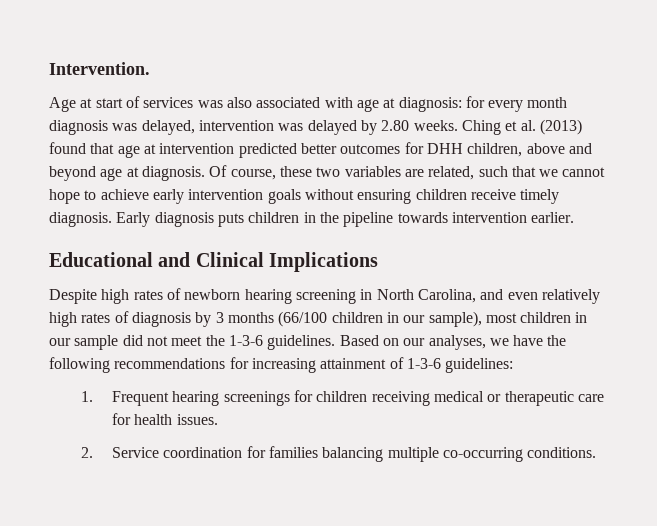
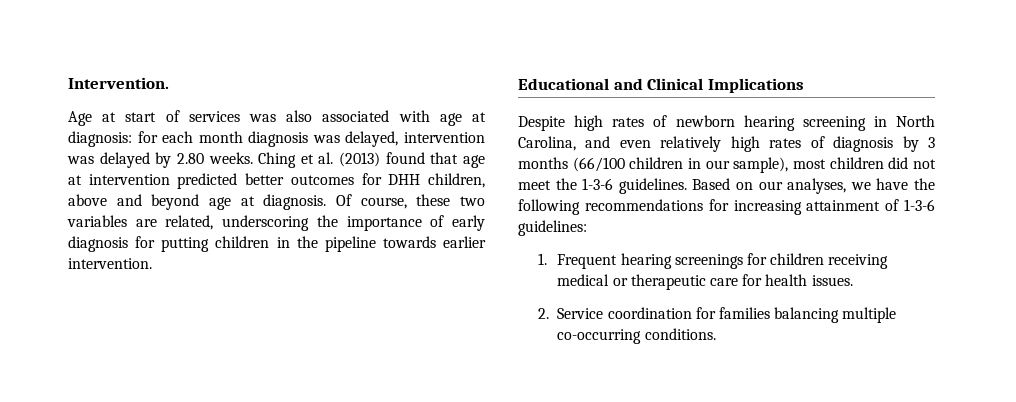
- Age at start of services was also associated with age at diagnosis: for every month diagnosis was delayed, intervention was delayed by 2.80 weeks.
+ Age at start of services was also associated with age at diagnosis: for each month diagnosis was delayed, intervention was delayed by 2.80 weeks.
- Of course, these two variables are related, such that we cannot hope to achieve early intervention goals without ensuring children receive timely diagnosis. Early diagnosis puts children in the pipeline towards intervention earlier.
+ Of course, these two variables are related, underscoring the importance of early diagnosis for putting children in the pipeline towards earlier intervention.
- Despite high rates of newborn hearing screening in North Carolina, and even relatively high rates of diagnosis by 3 months (66/100 children in our sample), most children in our sample did not meet the 1-3-6 guidelines.
+ Despite high rates of newborn hearing screening in North Carolina, and even relatively high rates of diagnosis by 3 months (66/100 children in our sample), most children did not meet the 1-3-6 guidelines.

